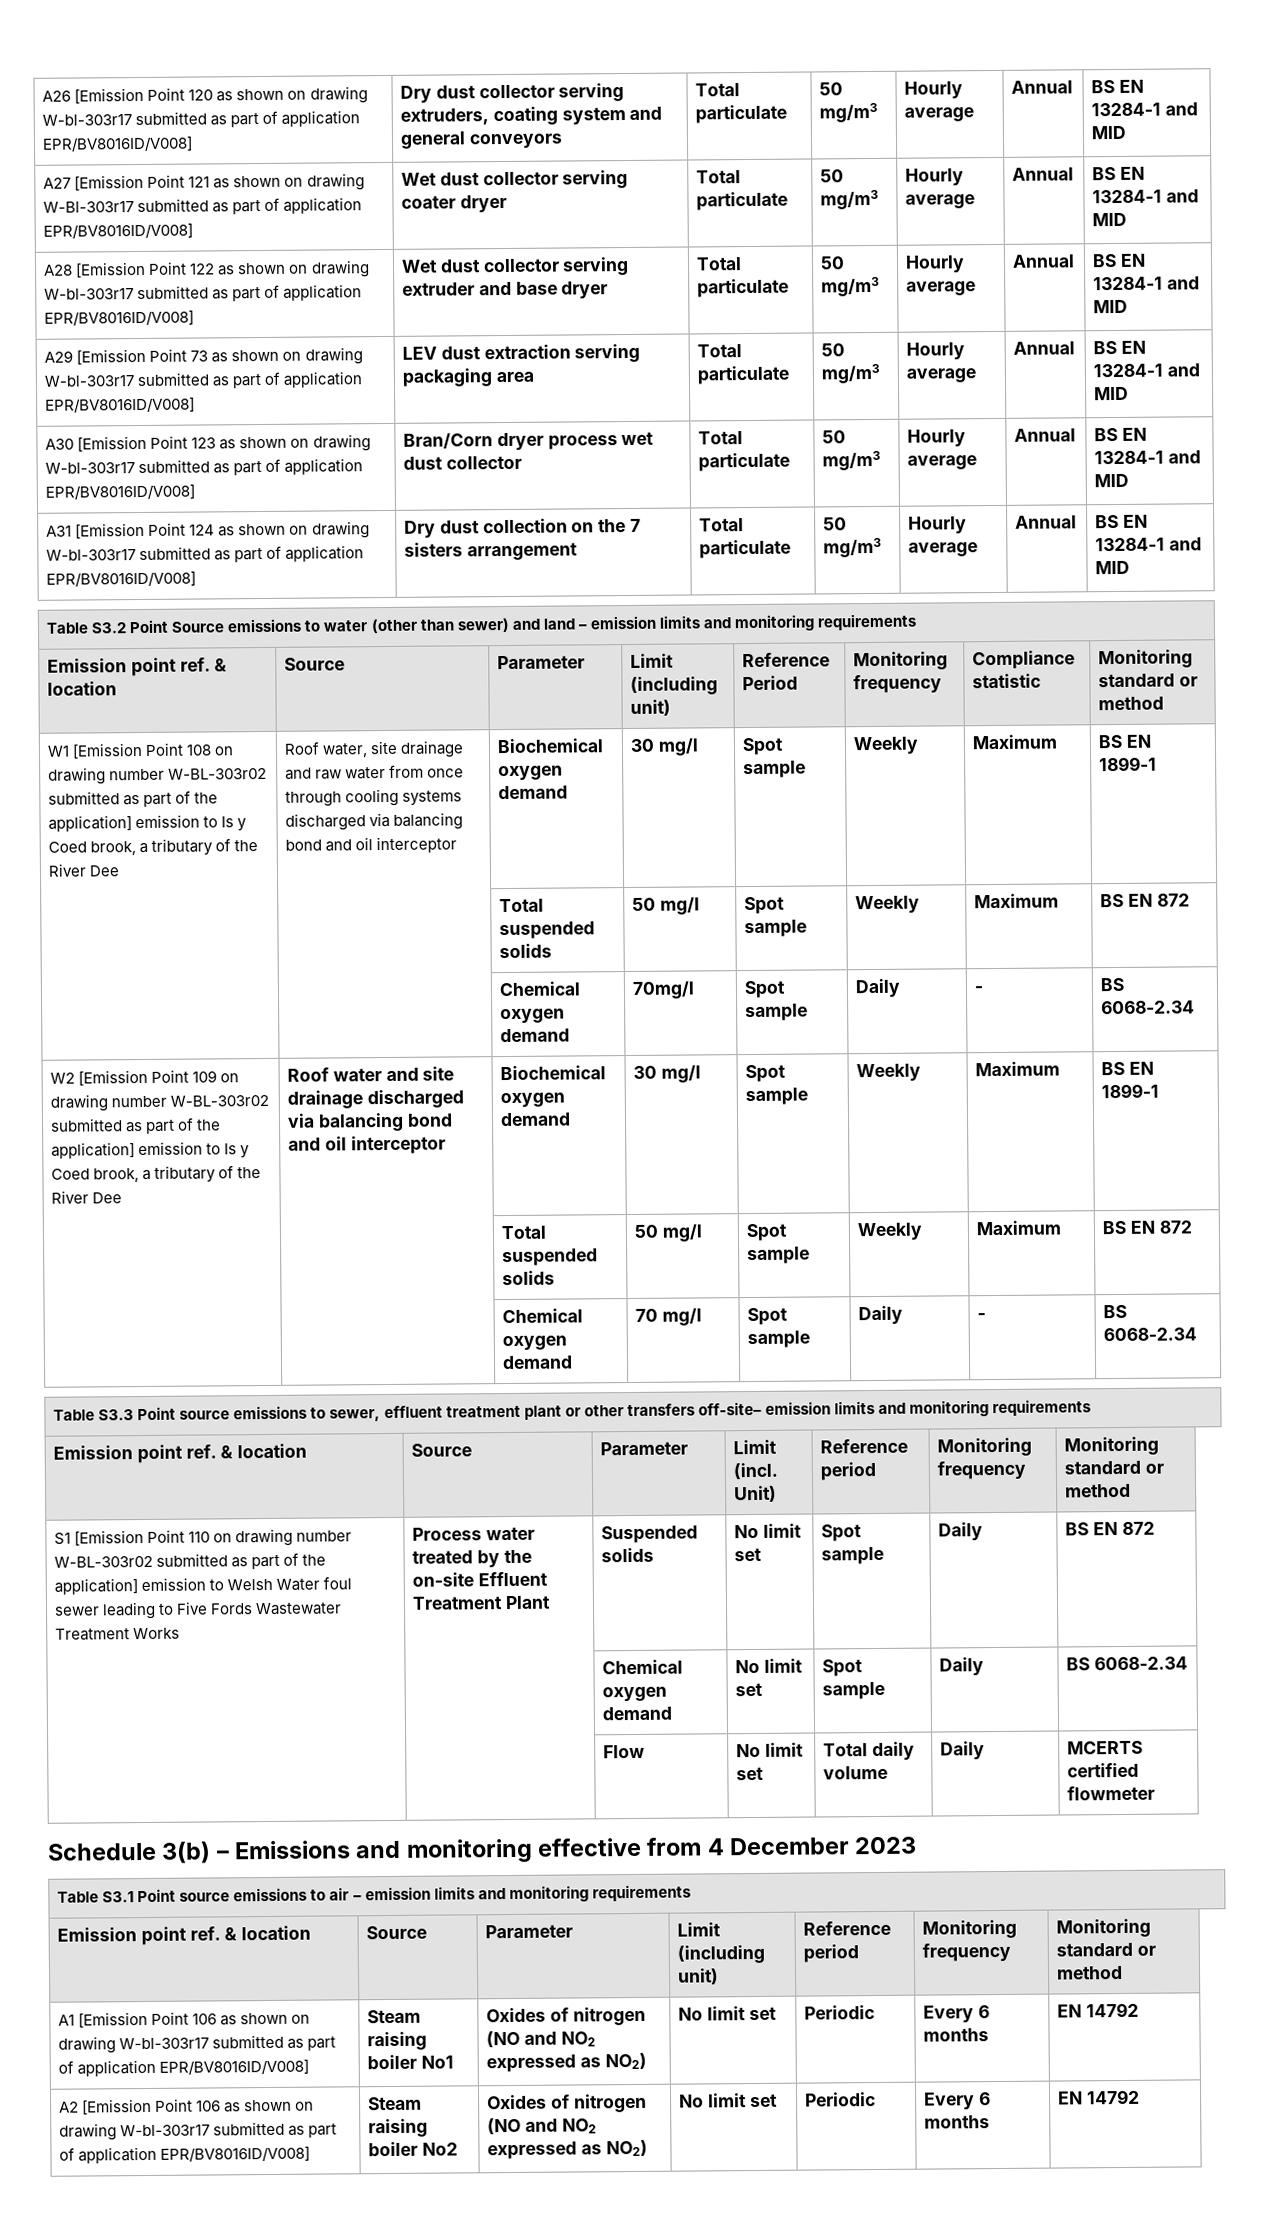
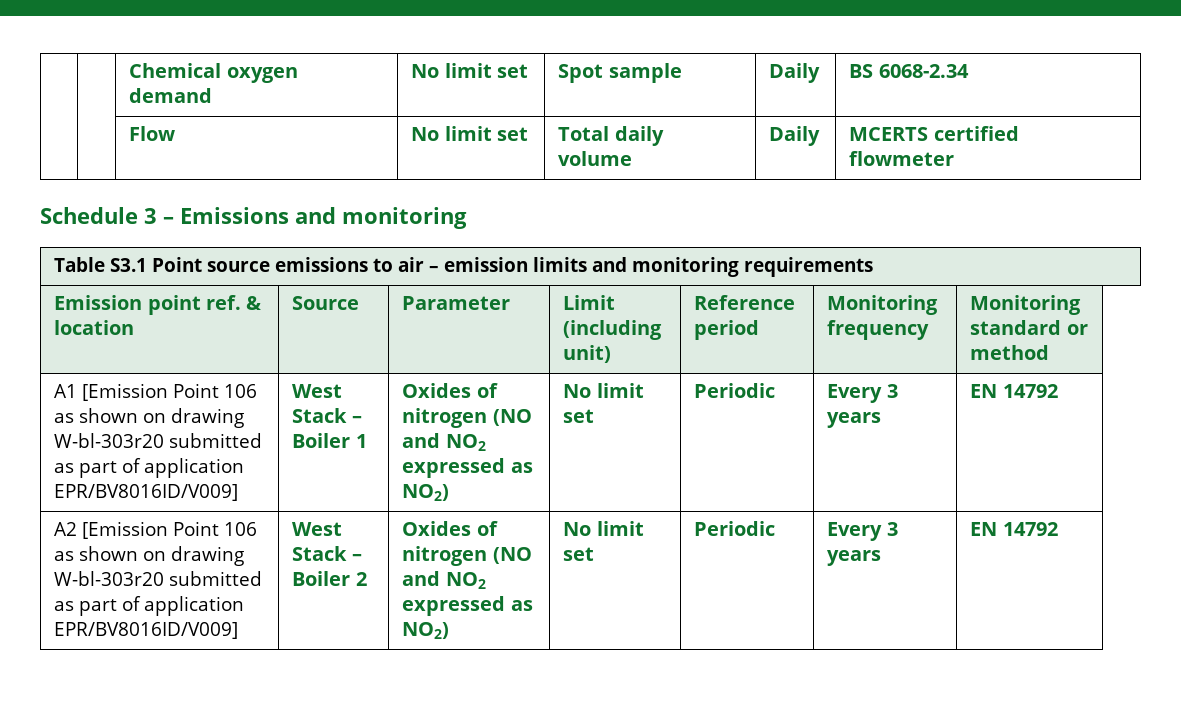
- A26 [Emission Point 120 as shown on drawing W-bl-303r17 submitted as part of application EPR/BV8016ID/V008] | Dry dust collector serving extruders, coating system and general conveyors | Total particulate | 50 mg/m3 | Hourly average | Annual | BS EN 13284-1 and MID
- A27 [Emission Point 121 as shown on drawing W-Bl-303r17 submitted as part of application EPR/BV8016ID/V008] | Wet dust collector serving coater dryer | Total particulate | 50 mg/m3 | Hourly average | Annual | BS EN 13284-1 and MID
- A28 [Emission Point 122 as shown on drawing W-bl-303r17 submitted as part of application EPR/BV8016ID/V008] | Wet dust collector serving extruder and base dryer | Total particulate | 50 mg/m3 | Hourly average | Annual | BS EN 13284-1 and MID
- A29 [Emission Point 73 as shown on drawing W-bl-303r17 submitted as part of application EPR/BV8016ID/V008] | LEV dust extraction serving packaging area | Total particulate | 50 mg/m3 | Hourly average | Annual | BS EN 13284-1 and MID
- A30 [Emission Point 123 as shown on drawing W-bl-303r17 submitted as part of application EPR/BV8016ID/V008] | Bran/Corn dryer process wet dust collector | Total particulate | 50 mg/m3 | Hourly average | Annual | BS EN 13284-1 and MID
- A31 [Emission Point 124 as shown on drawing W-bl-303r17 submitted as part of application EPR/BV8016ID/V008] | Dry dust collection on the 7 sisters arrangement | Total particulate | 50 mg/m3 | Hourly average | Annual | BS EN 13284-1 and MID
- Table S3.2 Point Source emissions to water (other than sewer) and land – emission limits and monitoring requirements
- Emission point ref. & location | Source | Parameter | Limit (including unit) | Reference Period | Monitoring frequency | Compliance statistic | Monitoring standard or method
- W1 [Emission Point 108 on drawing number W-BL-303r02 submitted as part of the application] emission to Is y Coed brook, a tributary of the River Dee | Roof water, site drainage and raw water from once through cooling systems discharged via balancing bond and oil interceptor | Biochemical oxygen demand | 30 mg/l | Spot sample | Weekly | Maximum | BS EN 1899-1
- | | Total suspended solids | 50 mg/l | Spot sample | Weekly | Maximum | BS EN 872
- | | Chemical oxygen demand | 70mg/l | Spot sample | Daily | - | BS 6068-2.34
- W2 [Emission Point 109 on drawing number W-BL-303r02 submitted as part of the application] emission to Is y Coed brook, a tributary of the River Dee | Roof water and site drainage discharged via balancing bond and oil interceptor | Biochemical oxygen demand | 30 mg/l | Spot sample | Weekly | Maximum | BS EN 1899-1
- | | Total suspended solids | 50 mg/l | Spot sample | Weekly | Maximum | BS EN 872
- | | Chemical oxygen demand | 70 mg/l | Spot sample | Daily | - | BS 6068-2.34
- Table S3.3 Point source emissions to sewer, effluent treatment plant or other transfers off-site– emission limits and monitoring requirements
- Emission point ref. & location | Source | Parameter | Limit (incl. Unit) | Reference period | Monitoring frequency | Monitoring standard or method
- S1 [Emission Point 110 on drawing number W-BL-303r02 submitted as part of the application] emission to Welsh Water foul sewer leading to Five Fords Wastewater Treatment Works | Process water treated by the on-site Effluent Treatment Plant | Suspended solids | No limit set | Spot sample | Daily | BS EN 872
- Schedule 3(b) – Emissions and monitoring effective from 4 December 2023
+ Schedule 3 – Emissions and monitoring
- A1 [Emission Point 106 as shown on drawing W-bl-303r17 submitted as part of application EPR/BV8016ID/V008] | Steam raising boiler No1 | Oxides of nitrogen (NO and NO2 expressed as NO2) | No limit set | Periodic | Every 6 months | EN 14792
+ A1 [Emission Point 106 as shown on drawing W-bl-303r20 submitted as part of application EPR/BV8016ID/V009] | West Stack – Boiler 1 | Oxides of nitrogen (NO and NO2 expressed as NO2) | No limit set | Periodic | Every 3 years | EN 14792
- A2 [Emission Point 106 as shown on drawing W-bl-303r17 submitted as part of application EPR/BV8016ID/V008] | Steam raising boiler No2 | Oxides of nitrogen (NO and NO2 expressed as NO2) | No limit set | Periodic | Every 6 months | EN 14792
+ A2 [Emission Point 106 as shown on drawing W-bl-303r20 submitted as part of application EPR/BV8016ID/V009] | West Stack – Boiler 2 | Oxides of nitrogen (NO and NO2 expressed as NO2) | No limit set | Periodic | Every 3 years | EN 14792

